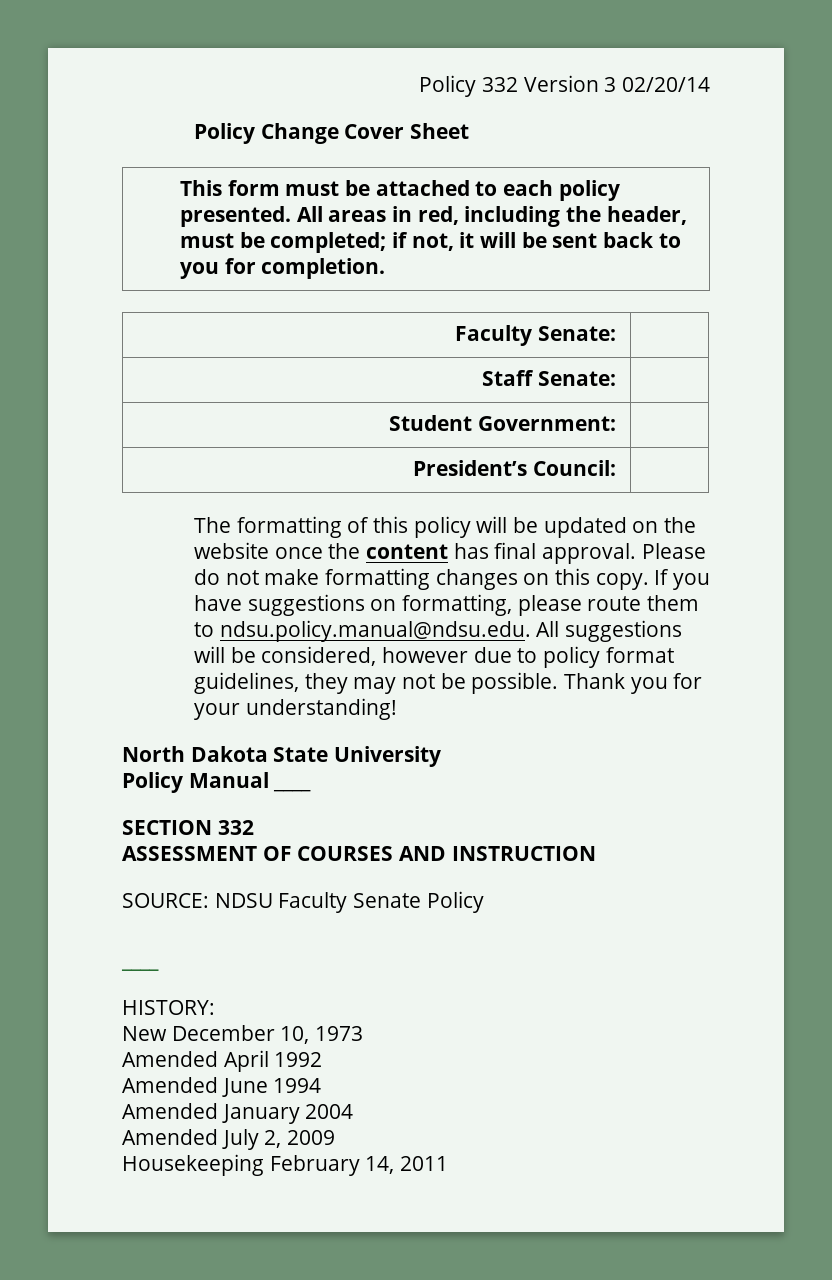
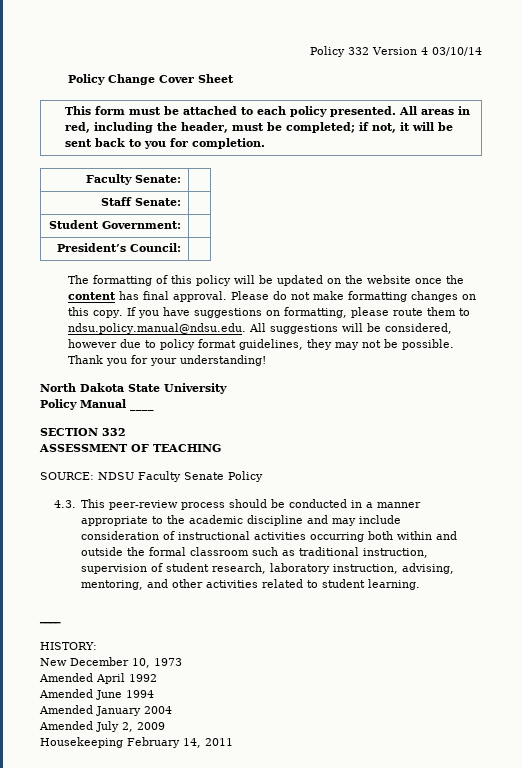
- Policy 332 Version 3 02/20/14
+ Policy 332 Version 4 03/10/14
- ASSESSMENT OF COURSES AND INSTRUCTION
+ ASSESSMENT OF TEACHING
+ 4.3. This peer-review process should be conducted in a manner appropriate to the academic discipline and may include consideration of instructional activities occurring both within and outside the formal classroom such as traditional instruction, supervision of student research, laboratory instruction, advising, mentoring, and other activities related to student learning.

